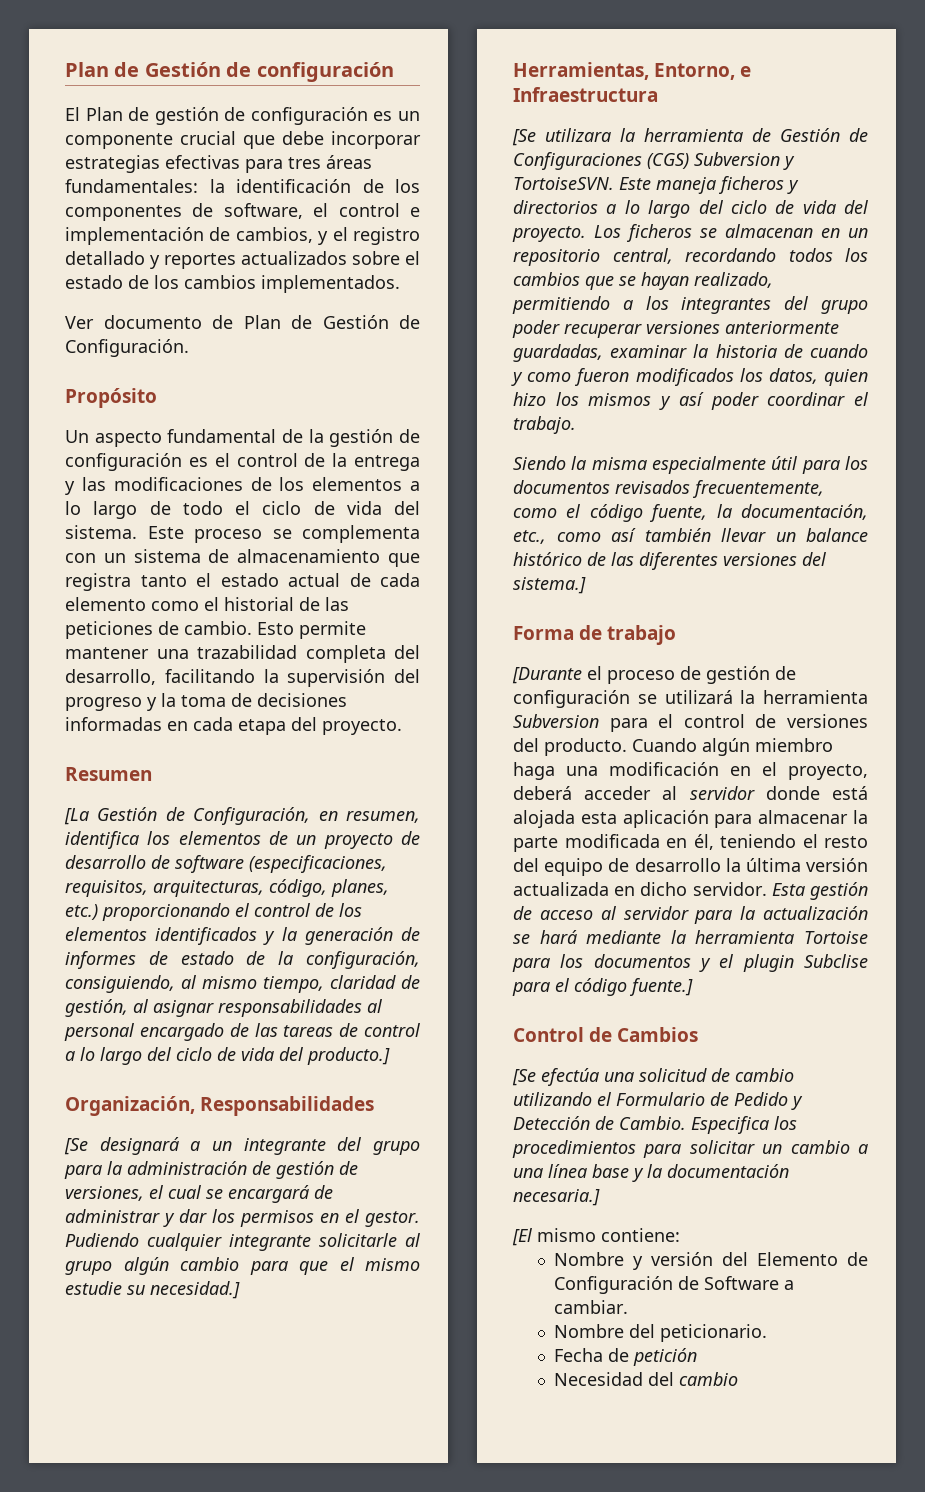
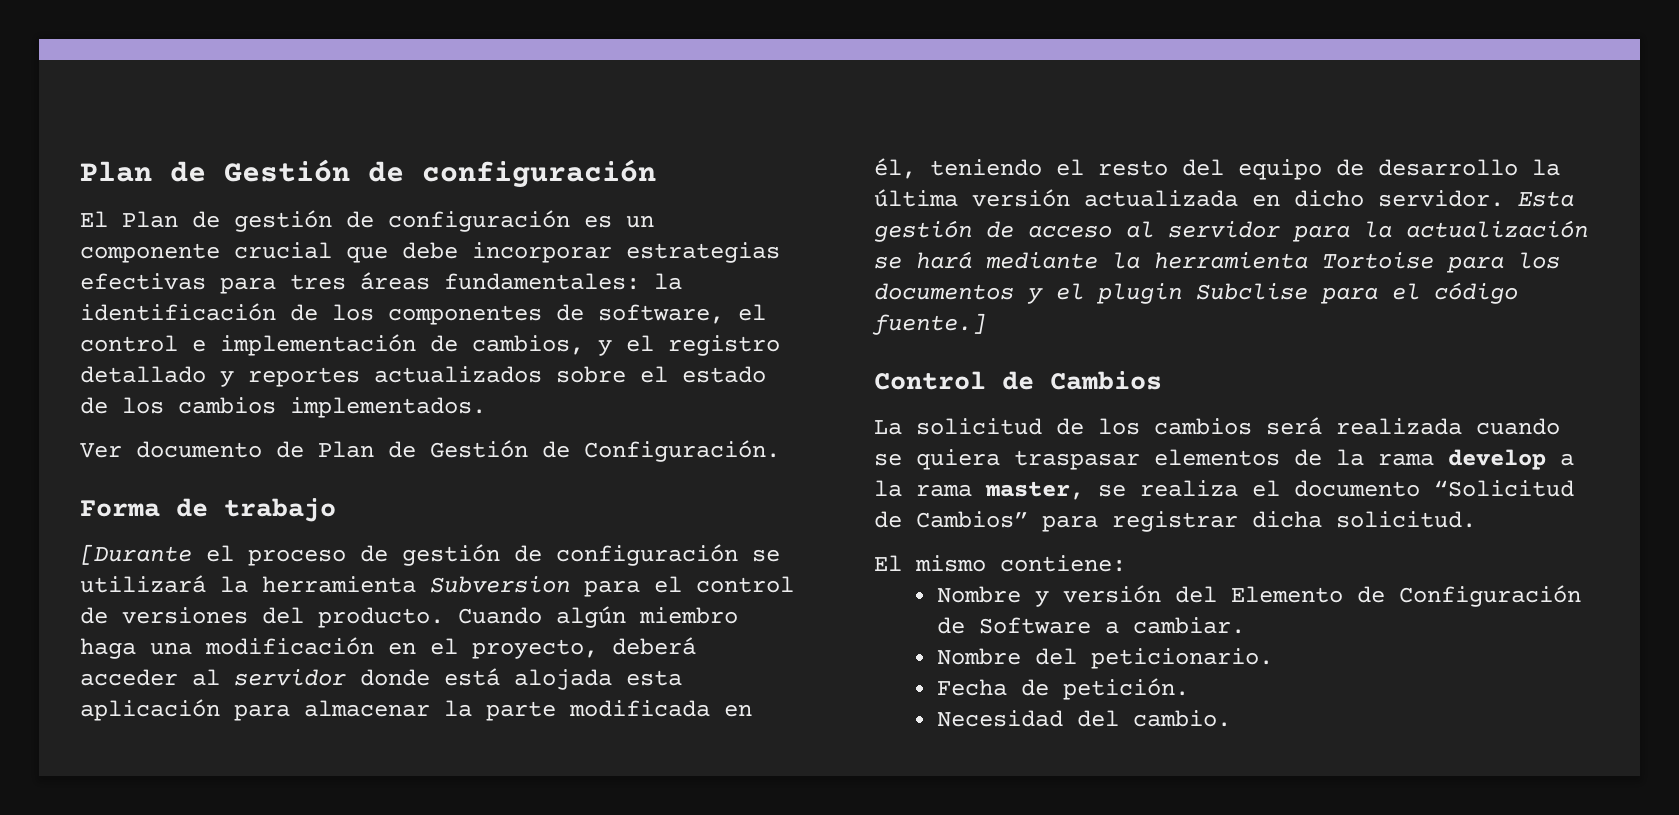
- Propósito
- Un aspecto fundamental de la gestión de configuración es el control de la entrega y las modificaciones de los elementos a lo largo de todo el ciclo de vida del sistema. Este proceso se complementa con un sistema de almacenamiento que registra tanto el estado actual de cada elemento como el historial de las peticiones de cambio. Esto permite mantener una trazabilidad completa del desarrollo, facilitando la supervisión del progreso y la toma de decisiones informadas en cada etapa del proyecto.
- Resumen
- [La Gestión de Configuración, en resumen, identifica los elementos de un proyecto de desarrollo de software (especificaciones, requisitos, arquitecturas, código, planes, etc.) proporcionando el control de los elementos identificados y la generación de informes de estado de la configuración, consiguiendo, al mismo tiempo, claridad de gestión, al asignar responsabilidades al personal encargado de las tareas de control a lo largo del ciclo de vida del producto.]
- Organización, Responsabilidades
- [Se designará a un integrante del grupo para la administración de gestión de versiones, el cual se encargará de administrar y dar los permisos en el gestor. Pudiendo cualquier integrante solicitarle al grupo algún cambio para que el mismo estudie su necesidad.]
- Herramientas, Entorno, e Infraestructura
- [Se utilizara la herramienta de Gestión de Configuraciones (CGS) Subversion y TortoiseSVN. Este maneja ficheros y directorios a lo largo del ciclo de vida del proyecto. Los ficheros se almacenan en un repositorio central, recordando todos los cambios que se hayan realizado, permitiendo a los integrantes del grupo poder recuperar versiones anteriormente guardadas, examinar la historia de cuando y como fueron modificados los datos, quien hizo los mismos y así poder coordinar el trabajo.
- Siendo la misma especialmente útil para los documentos revisados frecuentemente, como el código fuente, la documentación, etc., como así también llevar un balance histórico de las diferentes versiones del sistema.]
- [Se efectúa una solicitud de cambio utilizando el Formulario de Pedido y Detección de Cambio. Especifica los procedimientos para solicitar un cambio a una línea base y la documentación necesaria.]
- [El mismo contiene:
+ La solicitud de los cambios será realizada cuando se quiera traspasar elementos de la rama develop a la rama master, se realiza el documento “Solicitud de Cambios” para registrar dicha solicitud.
+ El mismo contiene:
- Fecha de petición
+ Fecha de petición.
- Necesidad del cambio
+ Necesidad del cambio.

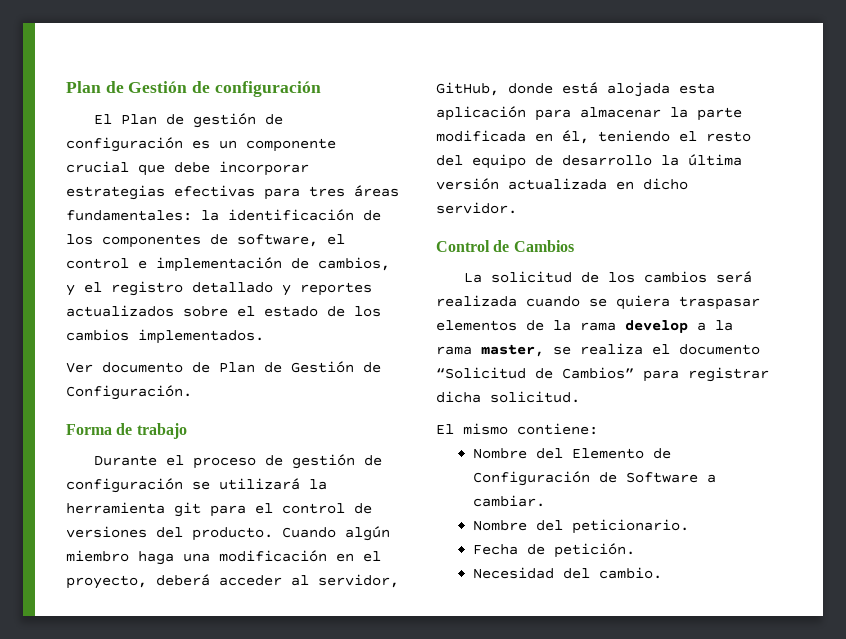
- [Durante el proceso de gestión de configuración se utilizará la herramienta Subversion para el control de versiones del producto.
+ Durante el proceso de gestión de configuración se utilizará la herramienta git para el control de versiones del producto.
- Cuando algún miembro haga una modificación en el proyecto, deberá acceder al servidor donde está alojada esta aplicación para almacenar la parte modificada en él, teniendo el resto del equipo de desarrollo la última versión actualizada en dicho servidor. Esta gestión de acceso al servidor para la actualización se hará mediante la herramienta Tortoise para los documentos y el plugin Subclise para el código fuente.]
+ Cuando algún miembro haga una modificación en el proyecto, deberá acceder al servidor, GitHub, donde está alojada esta aplicación para almacenar la parte modificada en él, teniendo el resto del equipo de desarrollo la última versión actualizada en dicho servidor.
- Nombre y versión del Elemento de Configuración de Software a cambiar.
+ Nombre del Elemento de Configuración de Software a cambiar.

